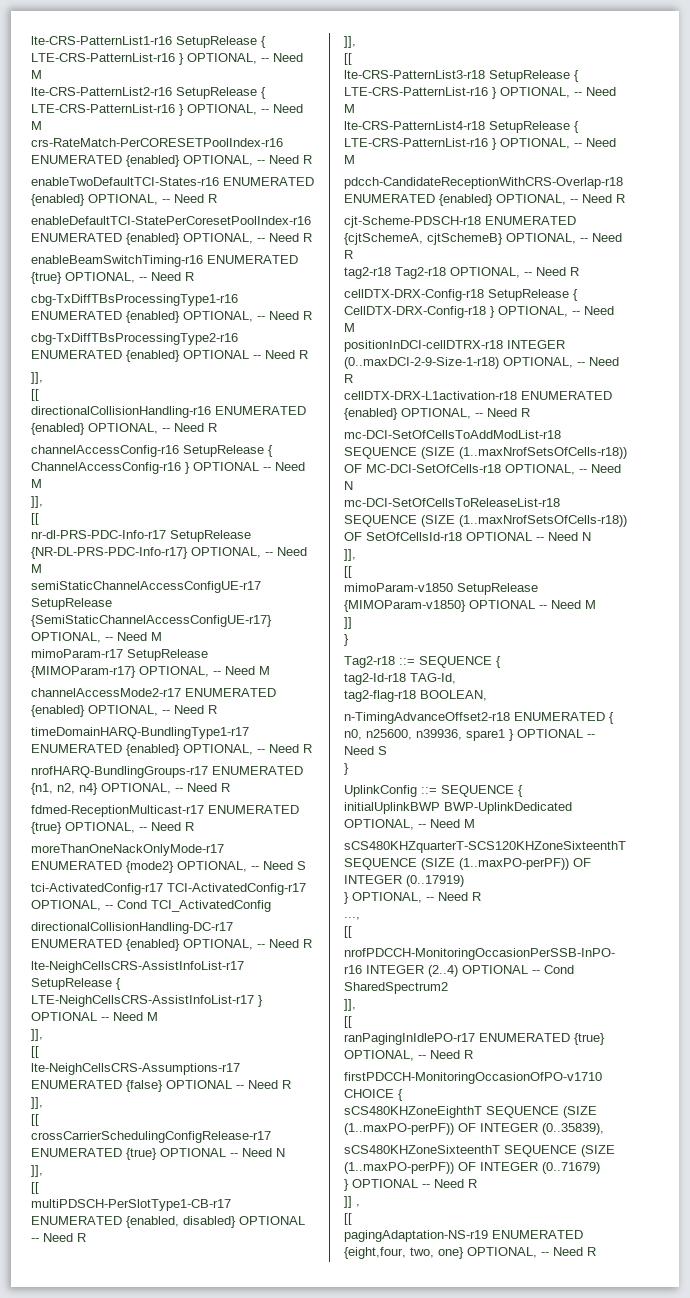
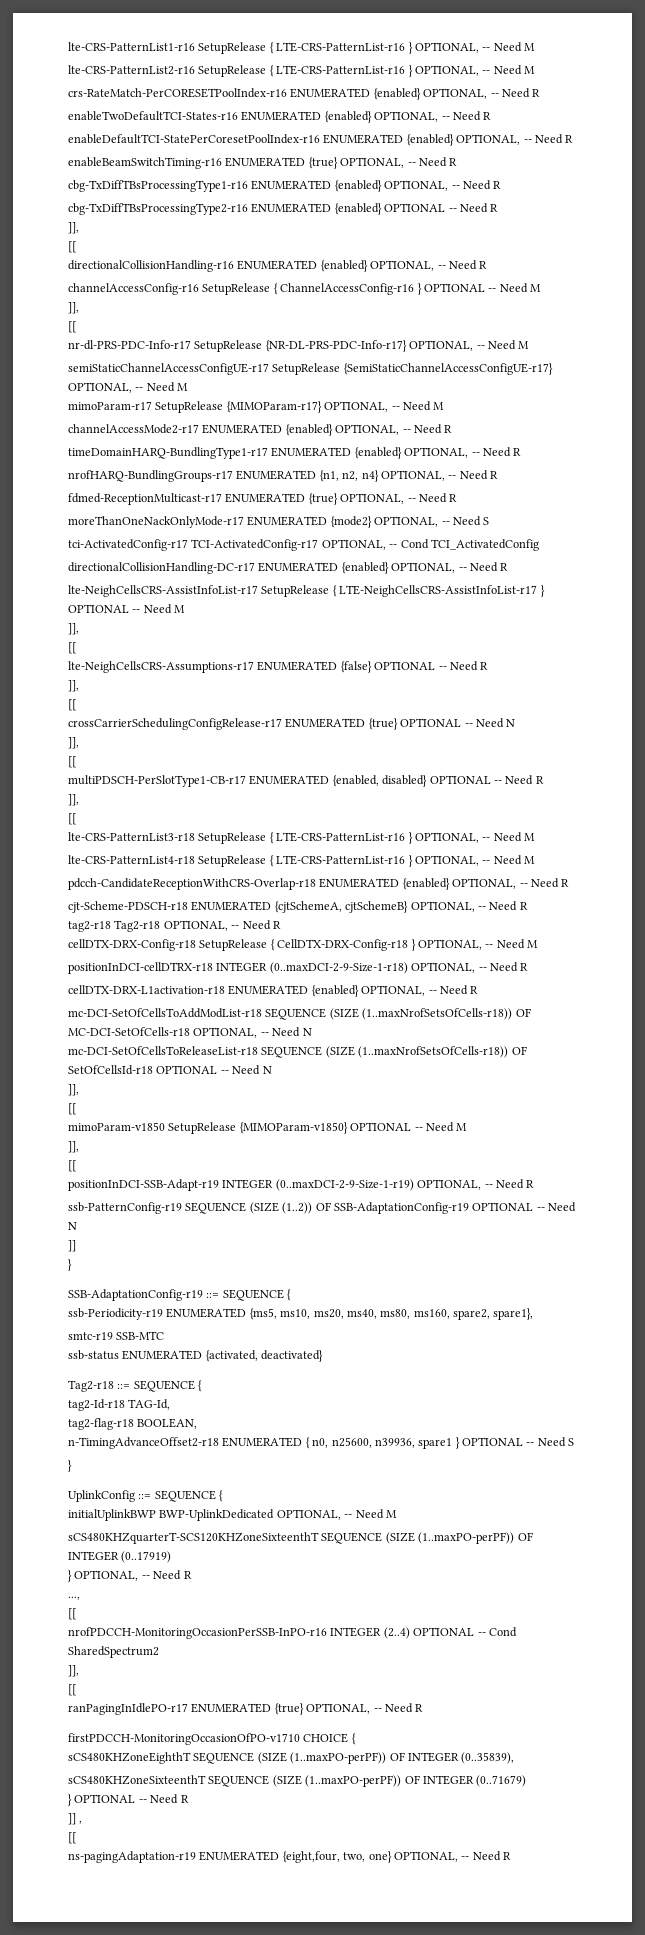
  mimoParam-v1850 SetupRelease {MIMOParam-v1850} OPTIONAL -- Need M
+ ]],
+ [[
+ positionInDCI-SSB-Adapt-r19 INTEGER (0..maxDCI-2-9-Size-1-r19) OPTIONAL, -- Need R
+ ssb-PatternConfig-r19 SEQUENCE (SIZE (1..2)) OF SSB-AdaptationConfig-r19 OPTIONAL -- Need N
  ]]
  }
+ SSB-AdaptationConfig-r19 ::= SEQUENCE {
+ ssb-Periodicity-r19 ENUMERATED {ms5, ms10, ms20, ms40, ms80, ms160, spare2, spare1},
+ smtc-r19 SSB-MTC
+ ssb-status ENUMERATED {activated, deactivated}
- pagingAdaptation-NS-r19 ENUMERATED {eight,four, two, one} OPTIONAL, -- Need R
+ ns-pagingAdaptation-r19 ENUMERATED {eight,four, two, one} OPTIONAL, -- Need R

